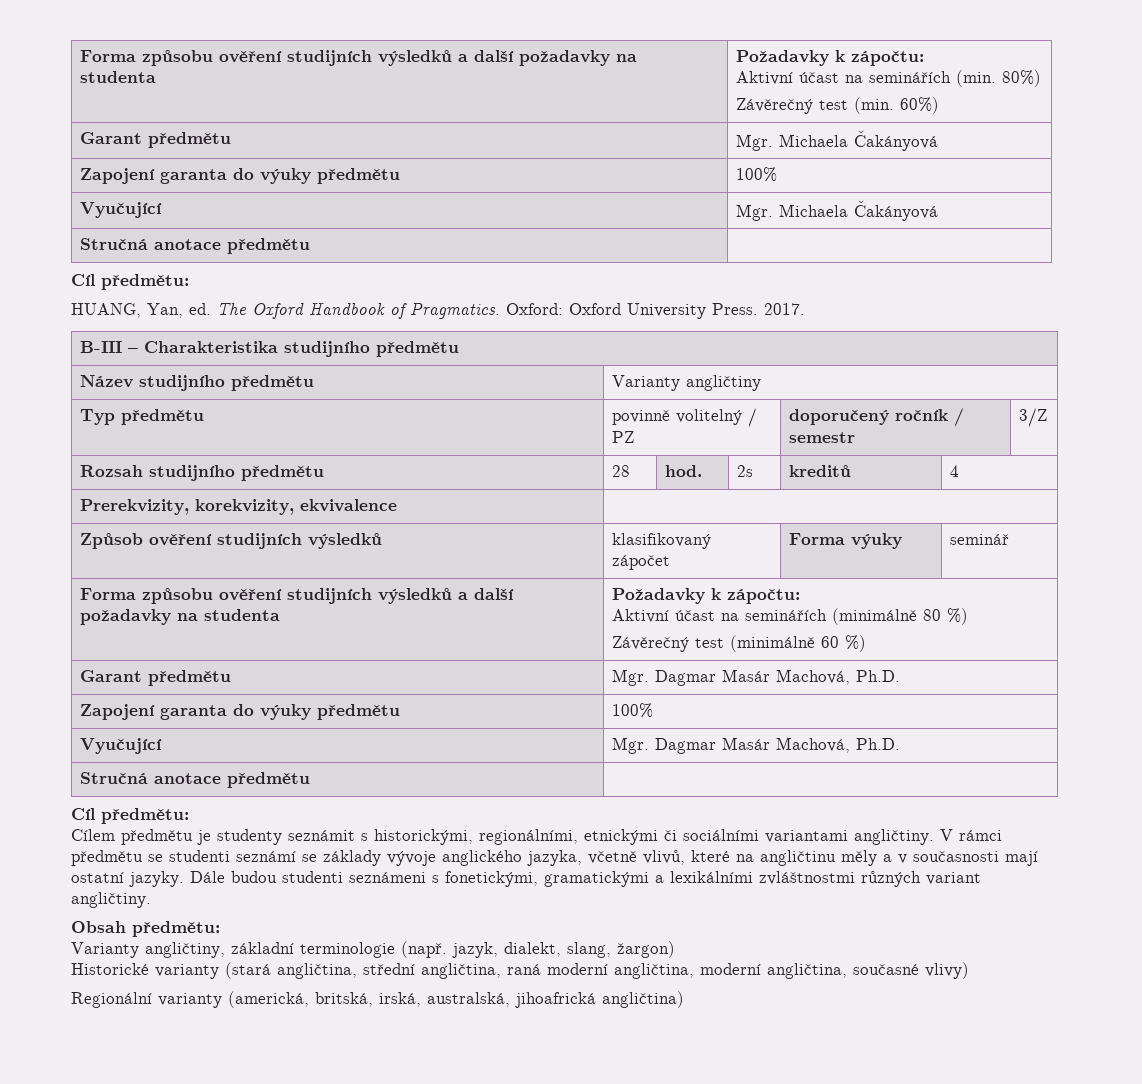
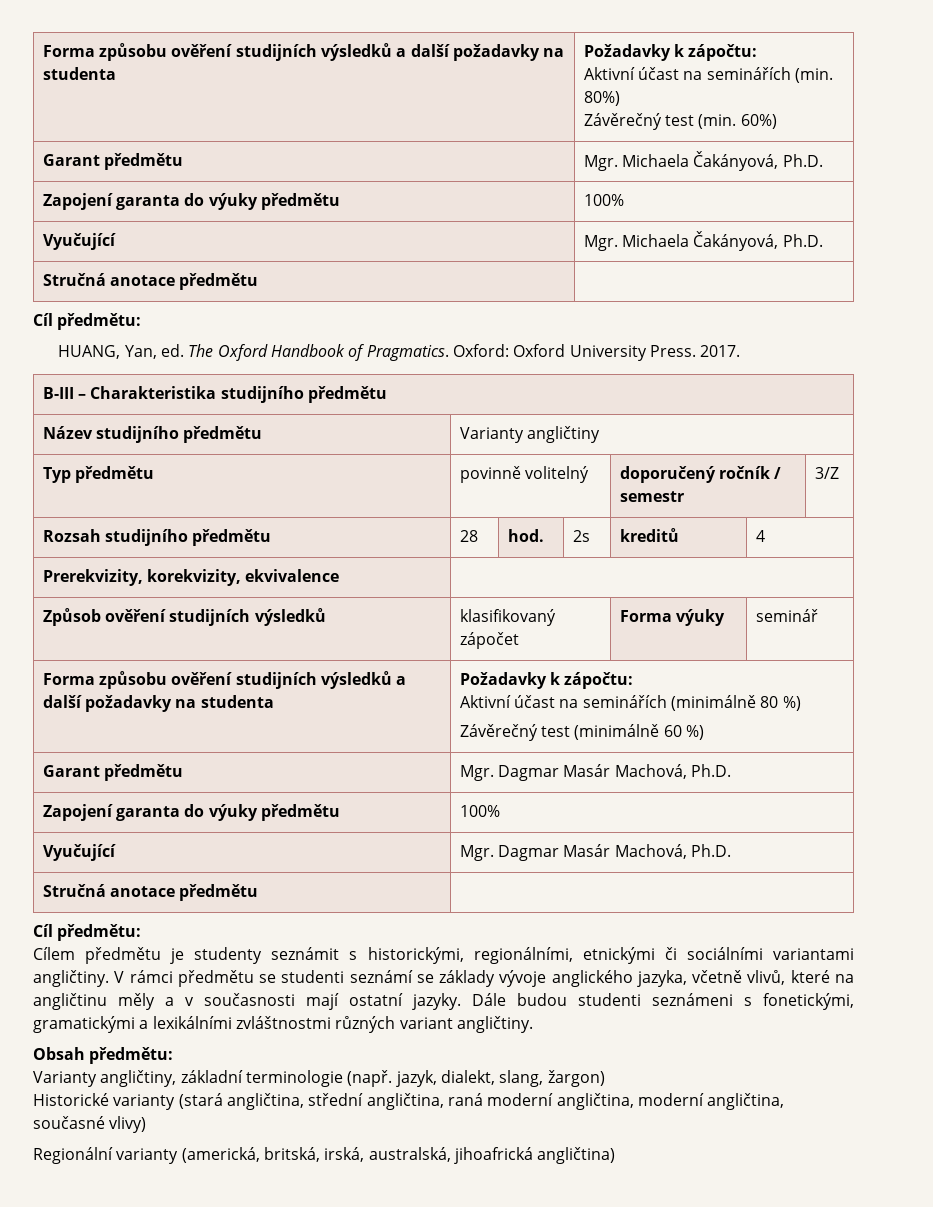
- Garant předmětu | Mgr. Michaela Čakányová
+ Garant předmětu | Mgr. Michaela Čakányová, Ph.D.
- Vyučující | Mgr. Michaela Čakányová
+ Vyučující | Mgr. Michaela Čakányová, Ph.D.
- Typ předmětu | povinně volitelný / PZ | doporučený ročník / semestr | 3/Z
+ Typ předmětu | povinně volitelný | doporučený ročník / semestr | 3/Z

